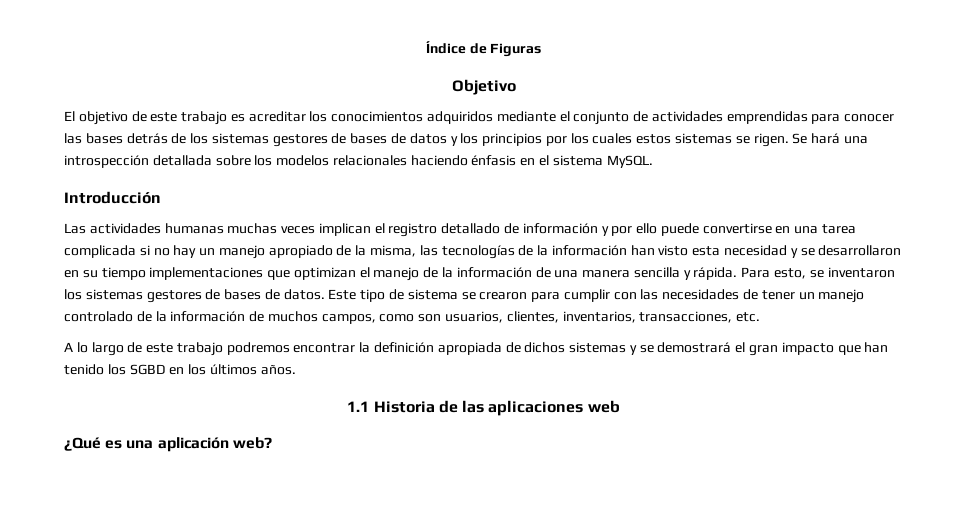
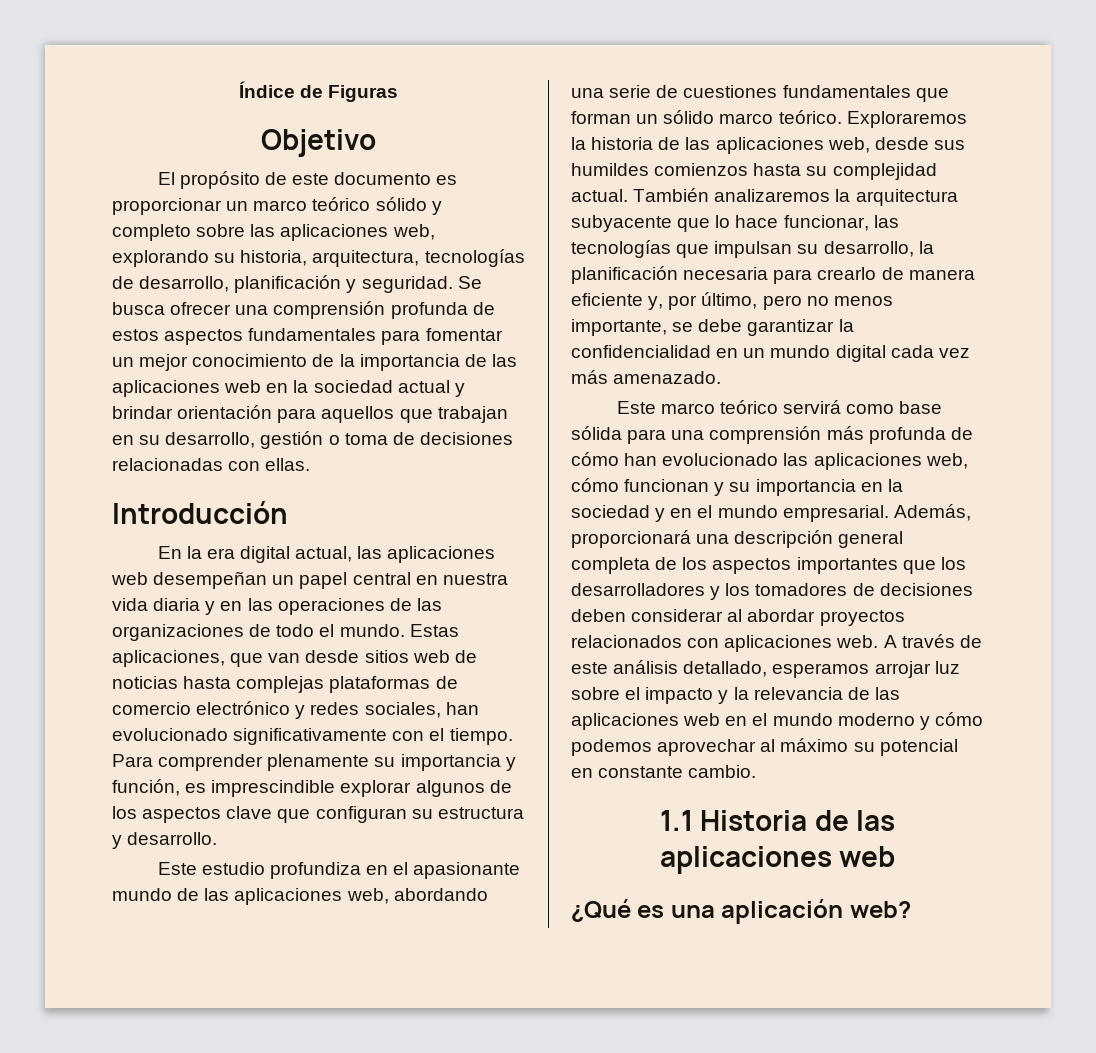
- El objetivo de este trabajo es acreditar los conocimientos adquiridos mediante el conjunto de actividades emprendidas para conocer las bases detrás de los sistemas gestores de bases de datos y los principios por los cuales estos sistemas se rigen. Se hará una introspección detallada sobre los modelos relacionales haciendo énfasis en el sistema MySQL.
+ El propósito de este documento es proporcionar un marco teórico sólido y completo sobre las aplicaciones web, explorando su historia, arquitectura, tecnologías de desarrollo, planificación y seguridad. Se busca ofrecer una comprensión profunda de estos aspectos fundamentales para fomentar un mejor conocimiento de la importancia de las aplicaciones web en la sociedad actual y brindar orientación para aquellos que trabajan en su desarrollo, gestión o toma de decisiones relacionadas con ellas.
  Introducción
- Las actividades humanas muchas veces implican el registro detallado de información y por ello puede convertirse en una tarea complicada si no hay un manejo apropiado de la misma, las tecnologías de la información han visto esta necesidad y se desarrollaron en su tiempo implementaciones que optimizan el manejo de la información de una manera sencilla y rápida. Para esto, se inventaron los sistemas gestores de bases de datos. Este tipo de sistema se crearon para cumplir con las necesidades de tener un manejo controlado de la información de muchos campos, como son usuarios, clientes, inventarios, transacciones, etc.
- A lo largo de este trabajo podremos encontrar la definición apropiada de dichos sistemas y se demostrará el gran impacto que han tenido los SGBD en los últimos años.
+ En la era digital actual, las aplicaciones web desempeñan un papel central en nuestra vida diaria y en las operaciones de las organizaciones de todo el mundo. Estas aplicaciones, que van desde sitios web de noticias hasta complejas plataformas de comercio electrónico y redes sociales, han evolucionado significativamente con el tiempo. Para comprender plenamente su importancia y función, es imprescindible explorar algunos de los aspectos clave que configuran su estructura y desarrollo.
+ Este estudio profundiza en el apasionante mundo de las aplicaciones web, abordando una serie de cuestiones fundamentales que forman un sólido marco teórico. Exploraremos la historia de las aplicaciones web, desde sus humildes comienzos hasta su complejidad actual. También analizaremos la arquitectura subyacente que lo hace funcionar, las tecnologías que impulsan su desarrollo, la planificación necesaria para crearlo de manera eficiente y, por último, pero no menos importante, se debe garantizar la confidencialidad en un mundo digital cada vez más amenazado.
+ Este marco teórico servirá como base sólida para una comprensión más profunda de cómo han evolucionado las aplicaciones web, cómo funcionan y su importancia en la sociedad y en el mundo empresarial. Además, proporcionará una descripción general completa de los aspectos importantes que los desarrolladores y los tomadores de decisiones deben considerar al abordar proyectos relacionados con aplicaciones web. A través de este análisis detallado, esperamos arrojar luz sobre el impacto y la relevancia de las aplicaciones web en el mundo moderno y cómo podemos aprovechar al máximo su potencial en constante cambio.

